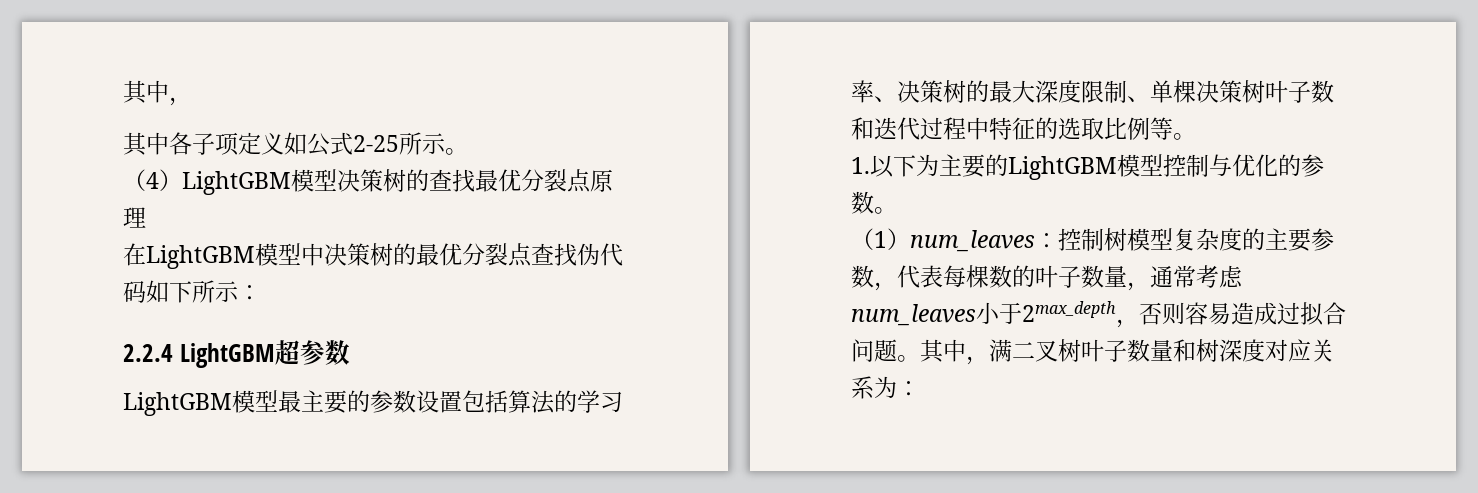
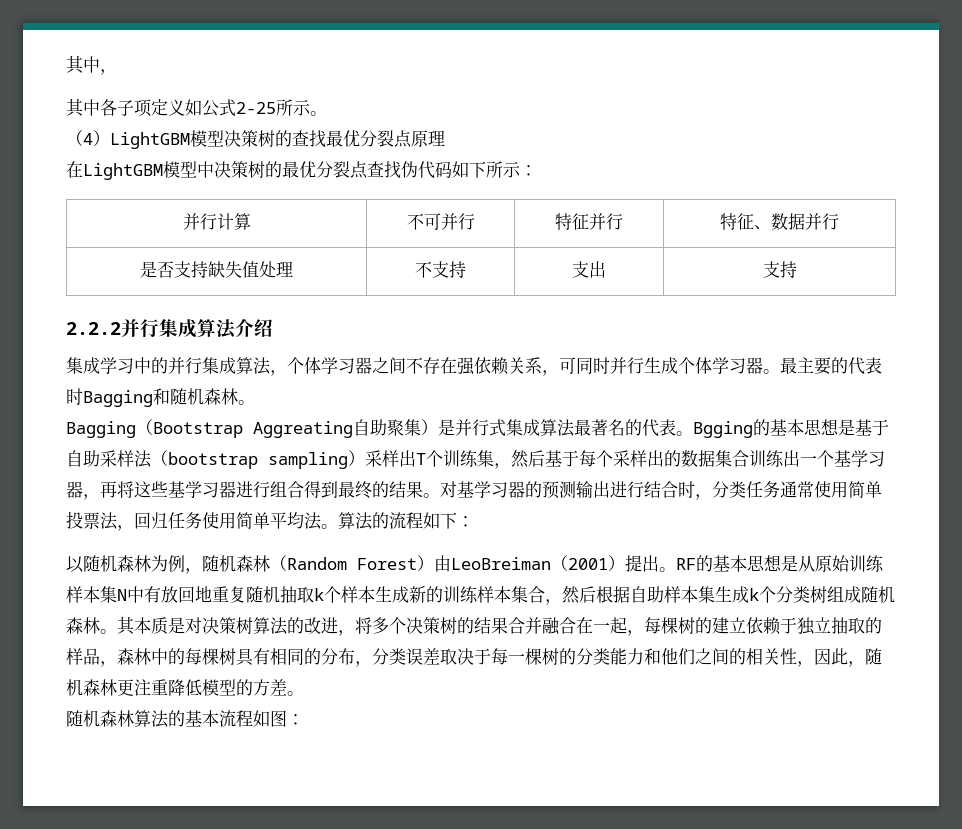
- 2.2.4 LightGBM超参数
- LightGBM模型最主要的参数设置包括算法的学习率、决策树的最大深度限制、单棵决策树叶子数和迭代过程中特征的选取比例等。
- 1.以下为主要的LightGBM模型控制与优化的参数。
- （1）num_leaves：控制树模型复杂度的主要参数，代表每棵数的叶子数量，通常考虑num_leaves小于2max_depth，否则容易造成过拟合问题。其中，满二叉树叶子数量和树深度对应关系为：
+ 并行计算 | 不可并行 | 特征并行 | 特征、数据并行
+ 是否支持缺失值处理 | 不支持 | 支出 | 支持
+ 2.2.2并行集成算法介绍
+ 集成学习中的并行集成算法，个体学习器之间不存在强依赖关系，可同时并行生成个体学习器。最主要的代表时Bagging和随机森林。
+ Bagging（Bootstrap Aggreating自助聚集）是并行式集成算法最著名的代表。Bgging的基本思想是基于自助采样法（bootstrap sampling）采样出T个训练集，然后基于每个采样出的数据集合训练出一个基学习器，再将这些基学习器进行组合得到最终的结果。对基学习器的预测输出进行结合时，分类任务通常使用简单投票法，回归任务使用简单平均法。算法的流程如下：
+ 以随机森林为例，随机森林（Random Forest）由LeoBreiman（2001）提出。RF的基本思想是从原始训练样本集N中有放回地重复随机抽取k个样本生成新的训练样本集合，然后根据自助样本集生成k个分类树组成随机森林。其本质是对决策树算法的改进，将多个决策树的结果合并融合在一起，每棵树的建立依赖于独立抽取的样品，森林中的每棵树具有相同的分布，分类误差取决于每一棵树的分类能力和他们之间的相关性，因此，随机森林更注重降低模型的方差。
+ 随机森林算法的基本流程如图：

